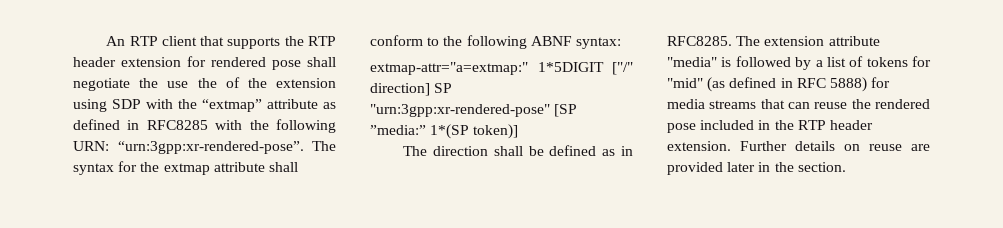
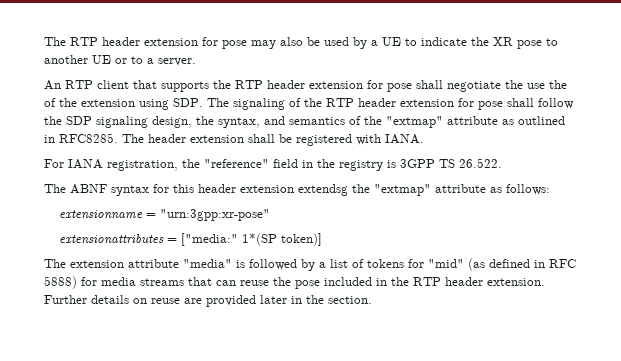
+ The RTP header extension for pose may also be used by a UE to indicate the XR pose to another UE or to a server.
- An RTP client that supports the RTP header extension for rendered pose shall negotiate the use the of the extension using SDP with the “extmap” attribute as defined in RFC8285 with the following URN: “urn:3gpp:xr-rendered-pose”. The syntax for the extmap attribute shall conform to the following ABNF syntax:
- extmap-attr="a=extmap:" 1*5DIGIT ["/" direction] SP "urn:3gpp:xr-rendered-pose" [SP ”media:” 1*(SP token)]
- The direction shall be defined as in RFC8285. The extension attribute "media" is followed by a list of tokens for "mid" (as defined in RFC 5888) for media streams that can reuse the rendered pose included in the RTP header extension.
+ An RTP client that supports the RTP header extension for pose shall negotiate the use the of the extension using SDP. The signaling of the RTP header extension for pose shall follow the SDP signaling design, the syntax, and semantics of the "extmap" attribute as outlined in RFC8285. The header extension shall be registered with IANA.
+ For IANA registration, the "reference" field in the registry is 3GPP TS 26.522.
+ The ABNF syntax for this header extension extendsg the "extmap" attribute as follows:
+ extensionname = "urn:3gpp:xr-pose"
+ extensionattributes = ["media:" 1*(SP token)]
+ The extension attribute "media" is followed by a list of tokens for "mid" (as defined in RFC 5888) for media streams that can reuse the pose included in the RTP header extension.

